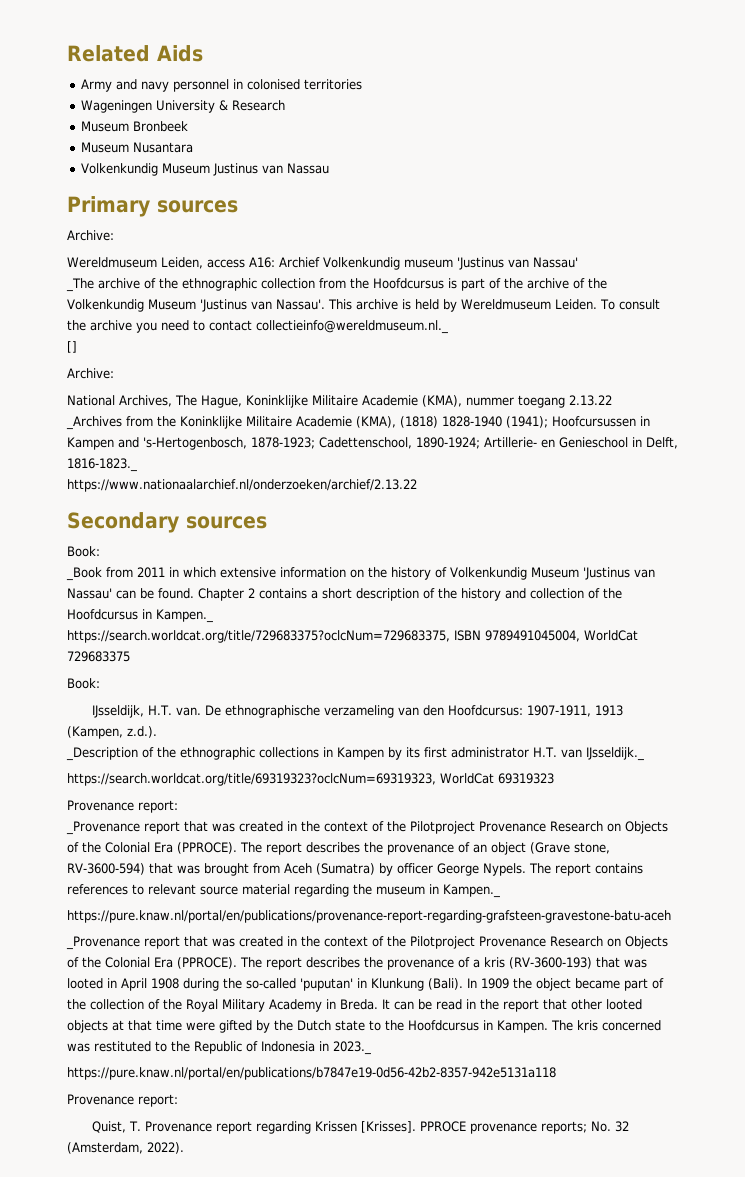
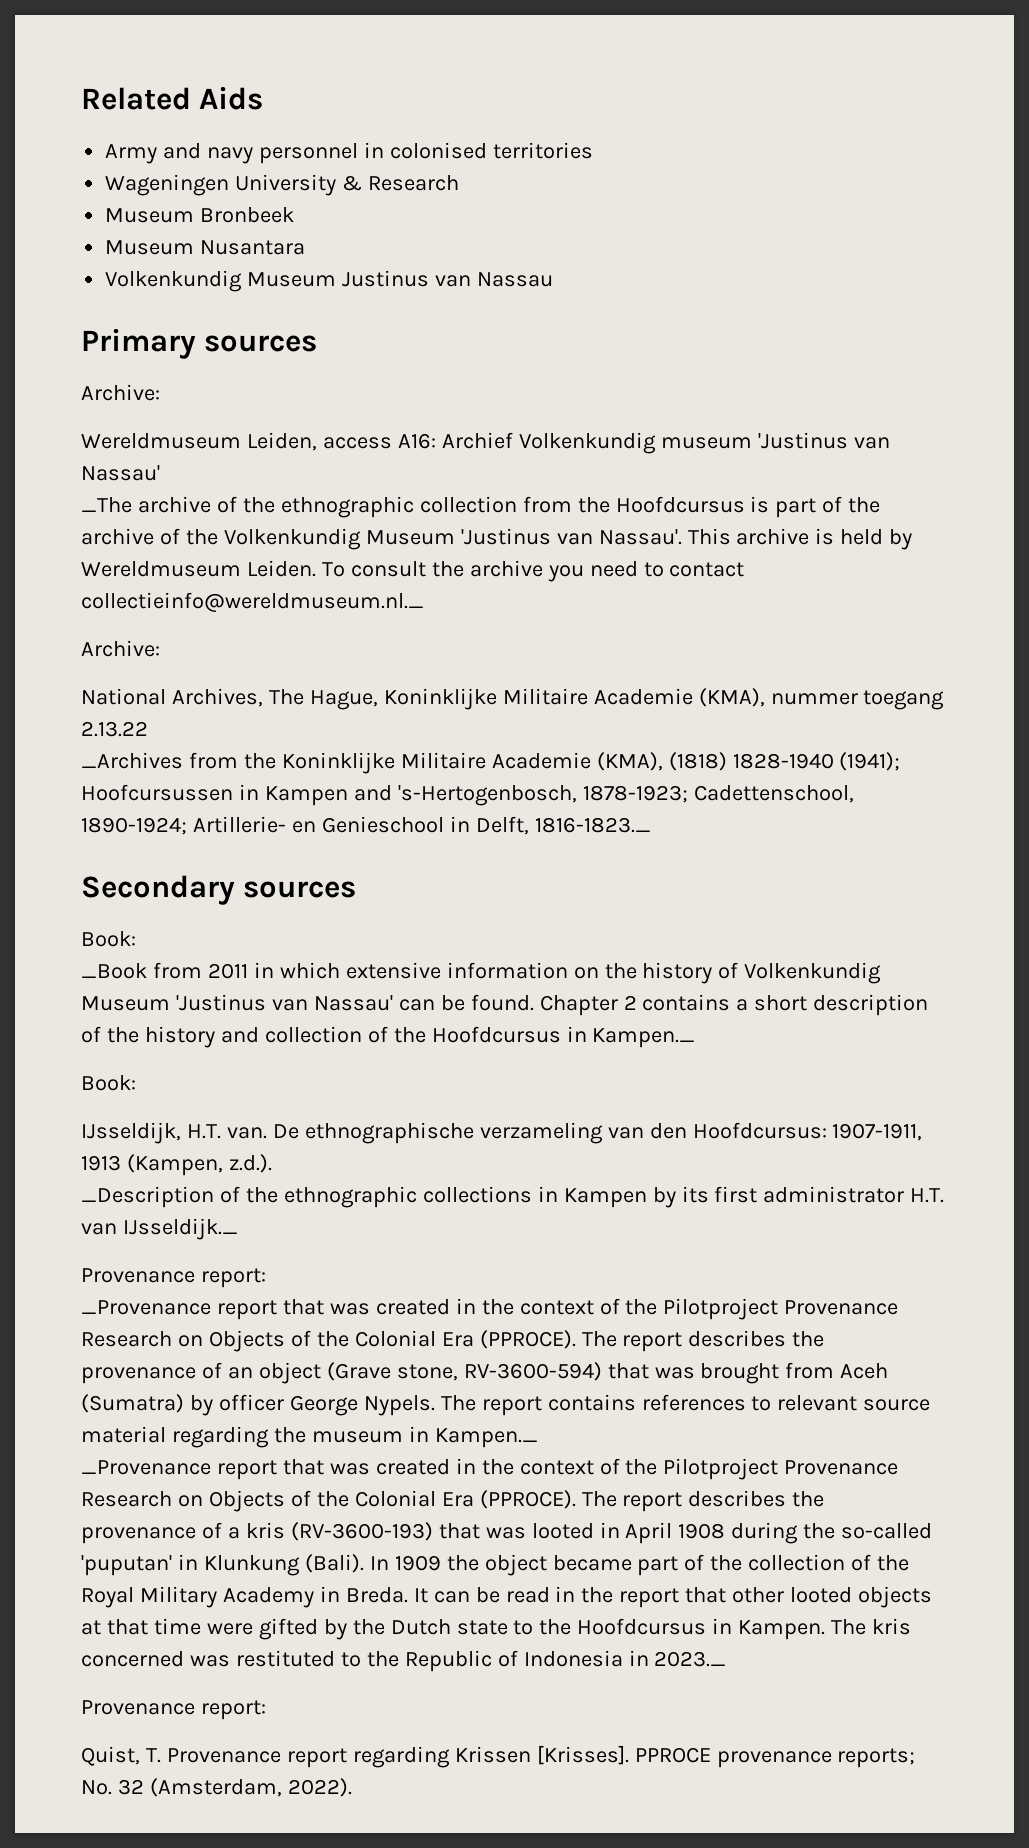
- []
- https://www.nationaalarchief.nl/onderzoeken/archief/2.13.22
- https://search.worldcat.org/title/729683375?oclcNum=729683375, ISBN 9789491045004, WorldCat 729683375
- https://search.worldcat.org/title/69319323?oclcNum=69319323, WorldCat 69319323
- https://pure.knaw.nl/portal/en/publications/provenance-report-regarding-grafsteen-gravestone-batu-aceh
- https://pure.knaw.nl/portal/en/publications/b7847e19-0d56-42b2-8357-942e5131a118

